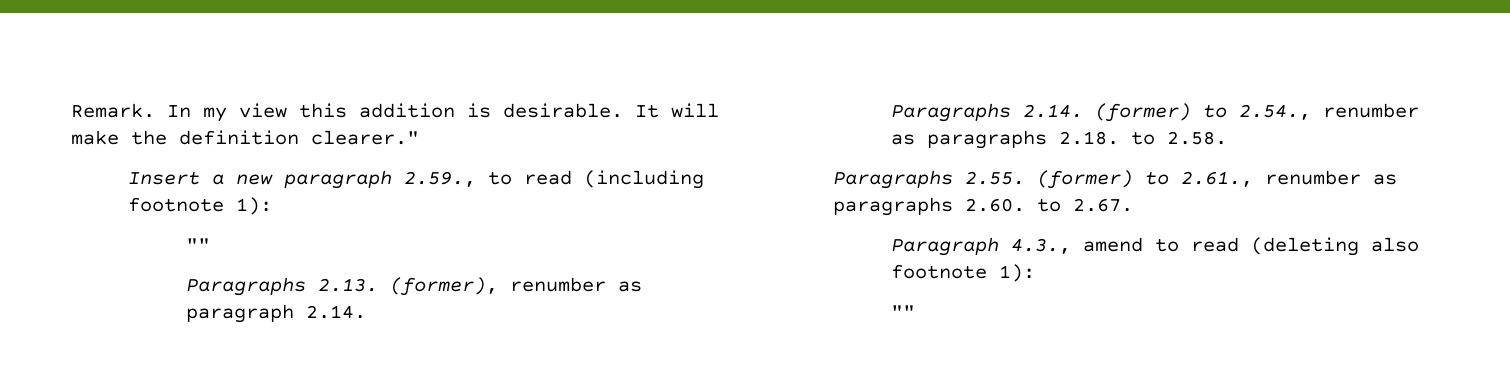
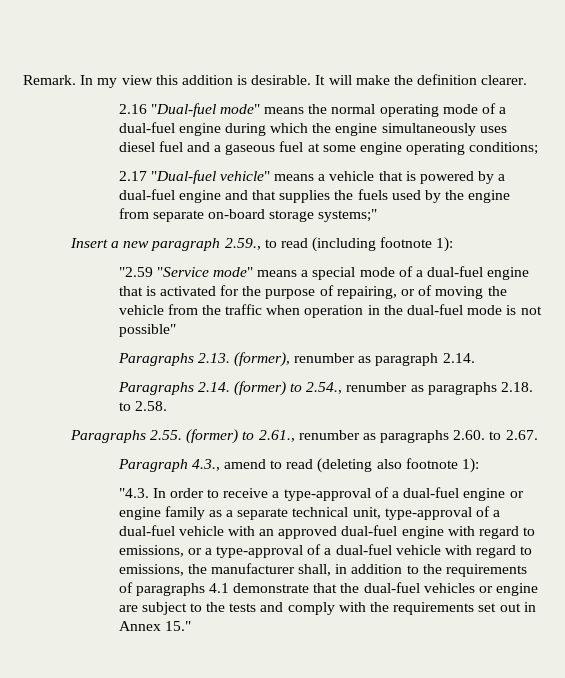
- It will make the definition clearer."
+ It will make the definition clearer.
+ 2.16 "Dual-fuel mode" means the normal operating mode of a dual-fuel engine during which the engine simultaneously uses diesel fuel and a gaseous fuel at some engine operating conditions;
+ 2.17 "Dual-fuel vehicle" means a vehicle that is powered by a dual-fuel engine and that supplies the fuels used by the engine from separate on-board storage systems;"
  Insert a new paragraph 2.59., to read (including footnote 1):
- ""
+ "2.59 "Service mode" means a special mode of a dual-fuel engine that is activated for the purpose of repairing, or of moving the vehicle from the traffic when operation in the dual-fuel mode is not possible"
  Paragraph 4.3., amend to read (deleting also footnote 1):
- ""
+ "4.3. In order to receive a type-approval of a dual-fuel engine or engine family as a separate technical unit, type-approval of a dual-fuel vehicle with an approved dual-fuel engine with regard to emissions, or a type-approval of a dual-fuel vehicle with regard to emissions, the manufacturer shall, in addition to the requirements of paragraphs 4.1 demonstrate that the dual-fuel vehicles or engine are subject to the tests and comply with the requirements set out in Annex 15."

